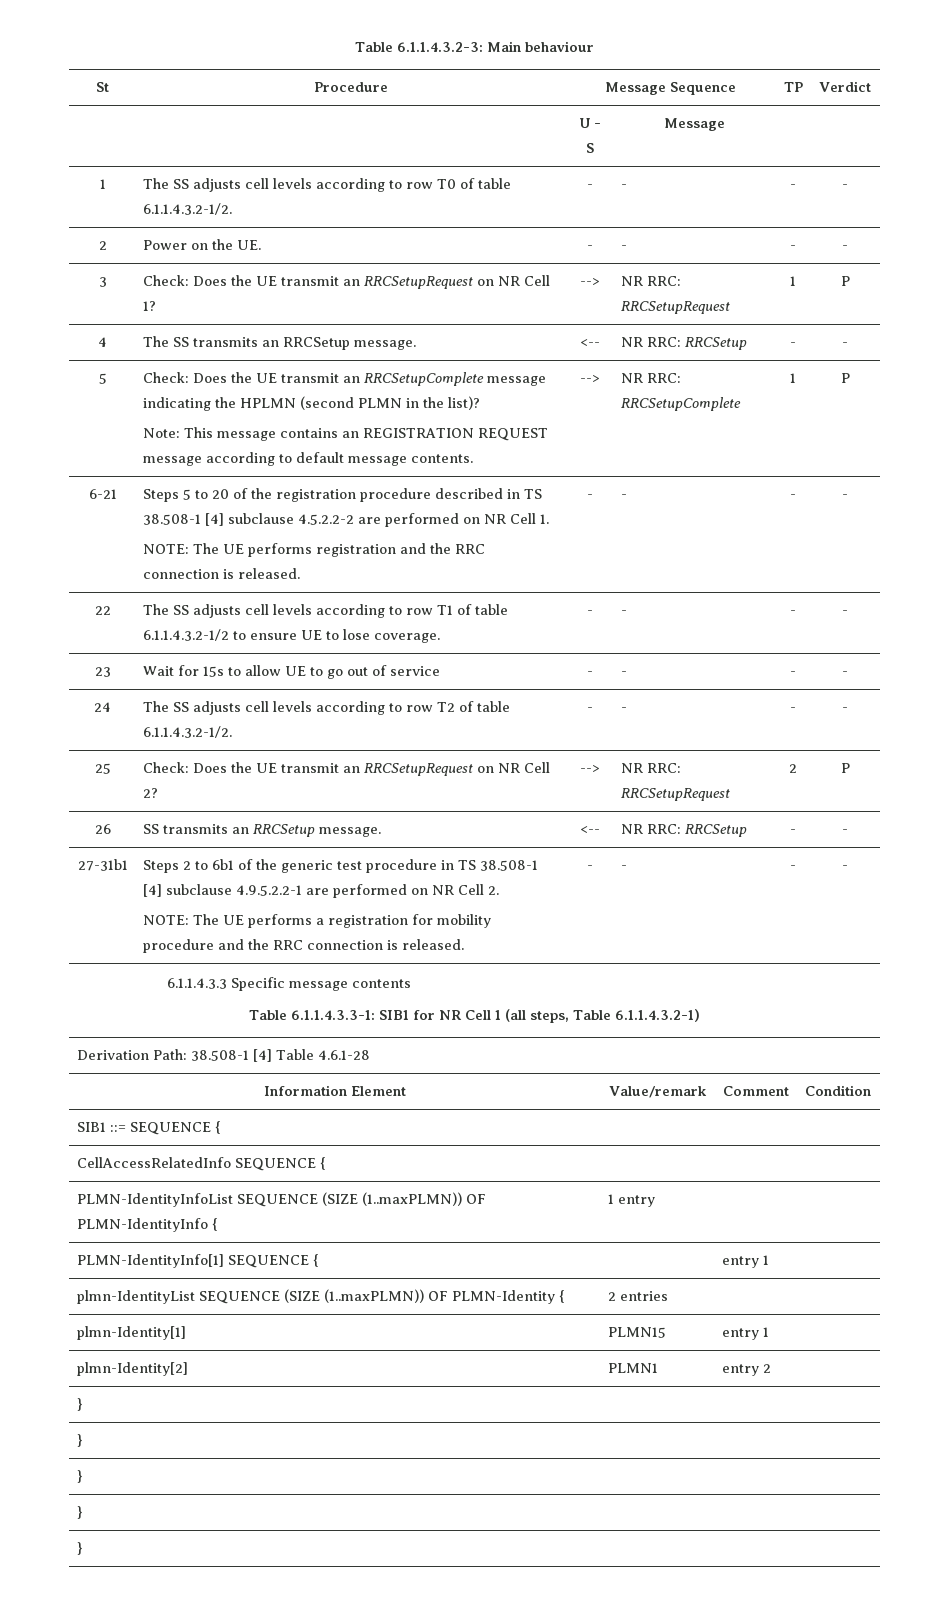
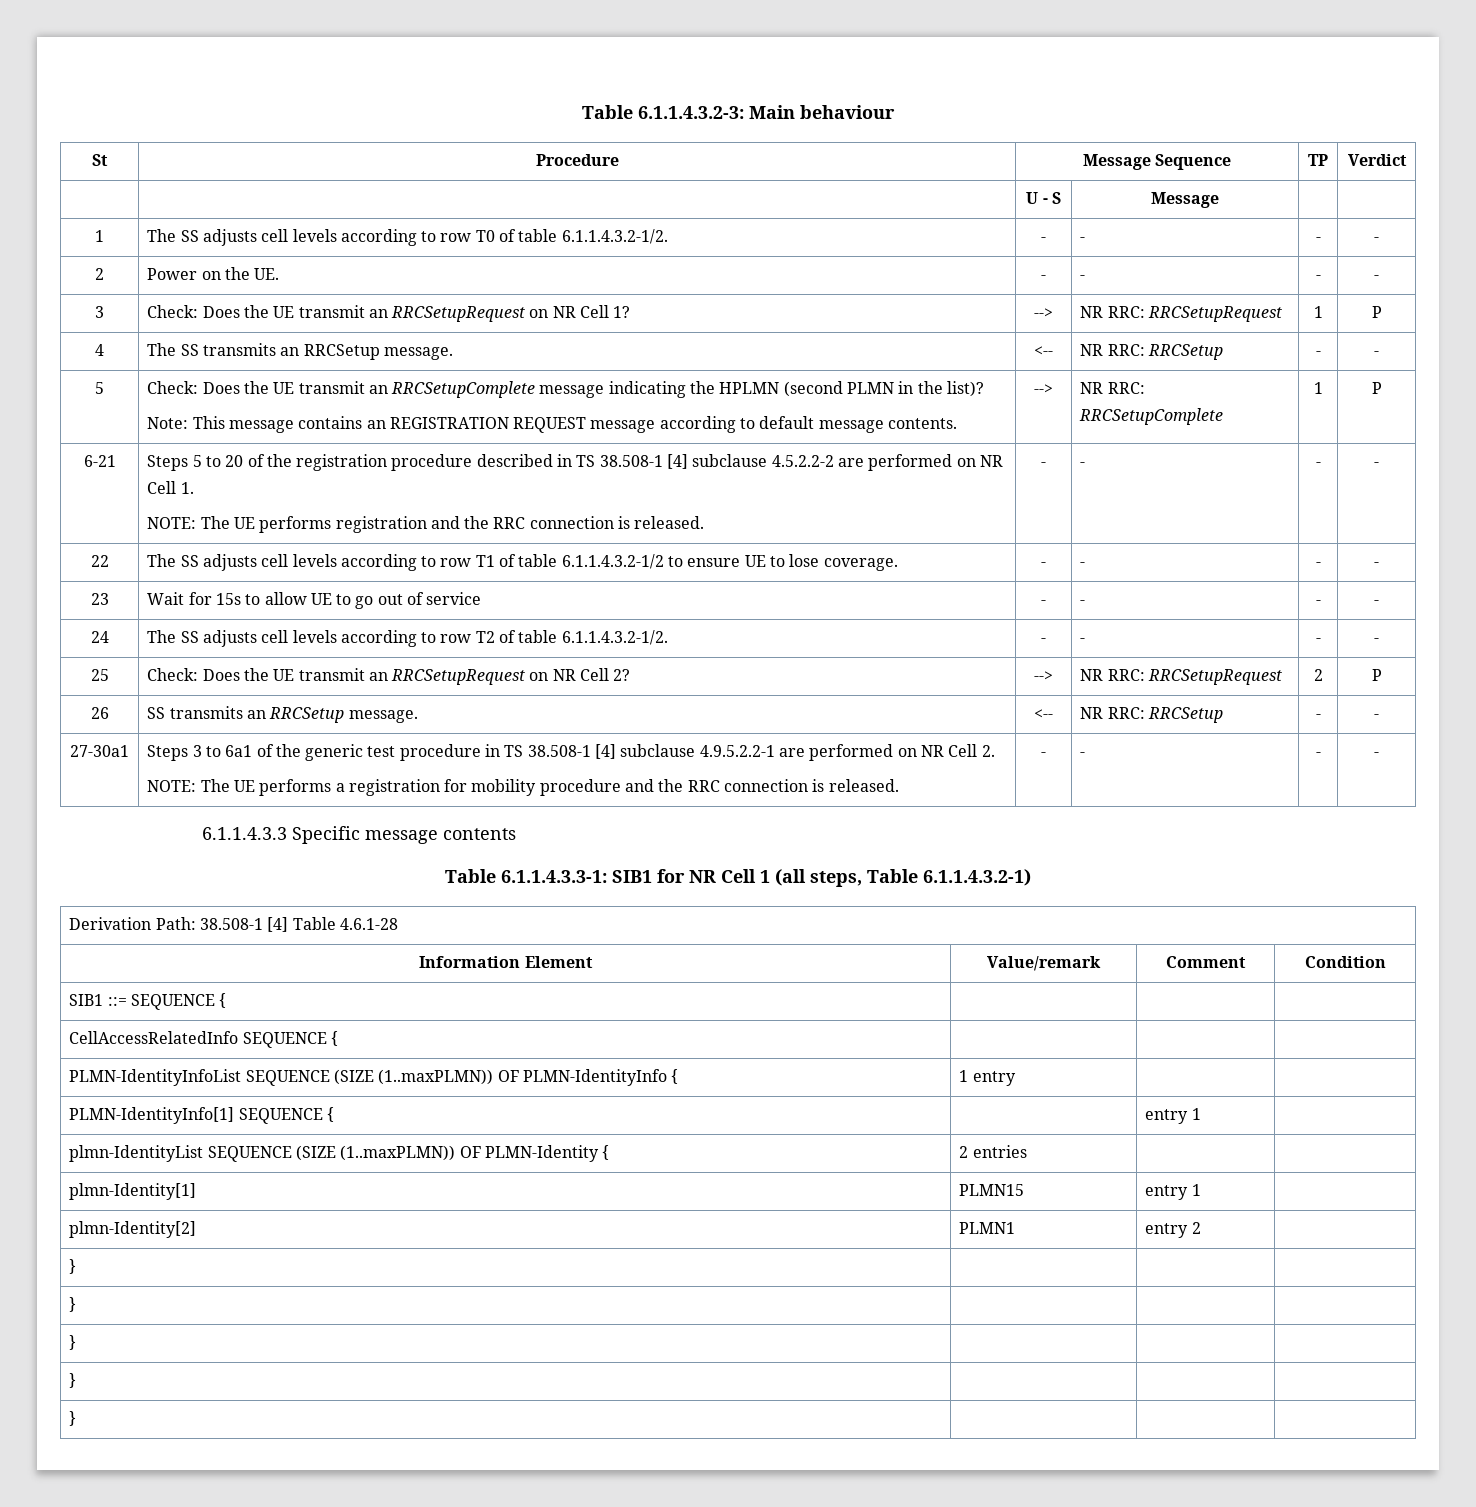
- 27-31b1 | Steps 2 to 6b1 of the generic test procedure in TS 38.508-1 [4] subclause 4.9.5.2.2-1 are performed on NR Cell 2.
+ 27-30a1 | Steps 3 to 6a1 of the generic test procedure in TS 38.508-1 [4] subclause 4.9.5.2.2-1 are performed on NR Cell 2.

